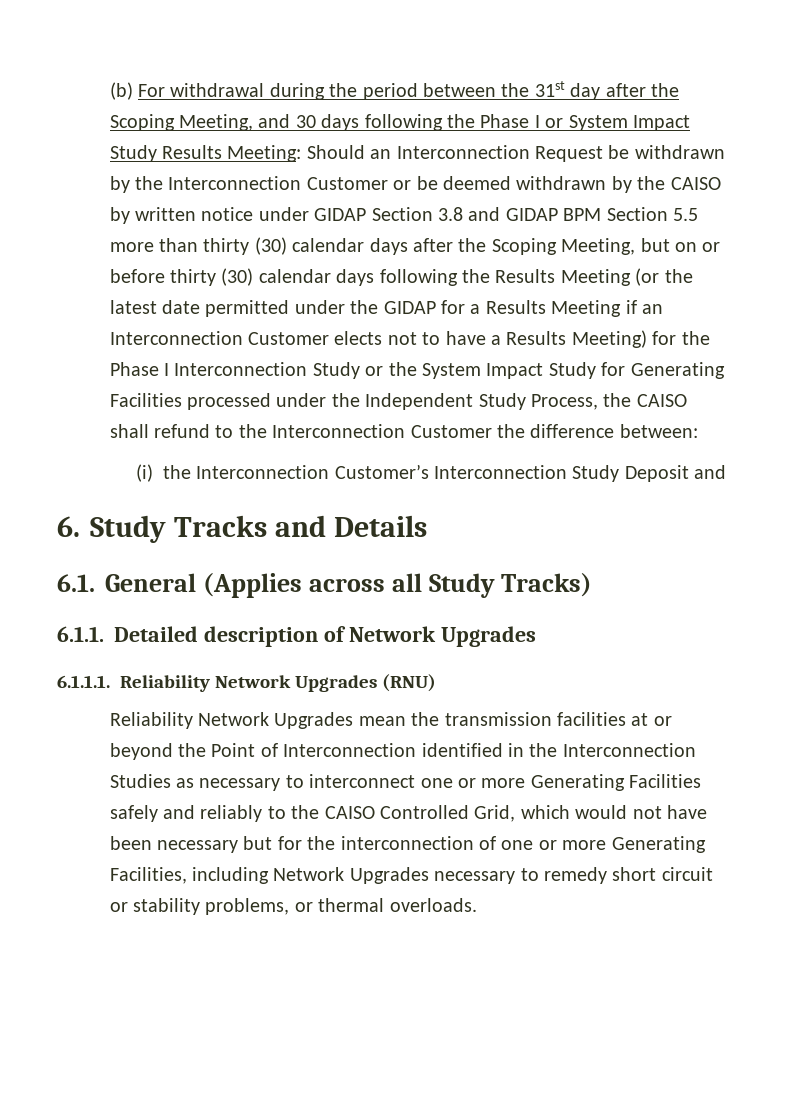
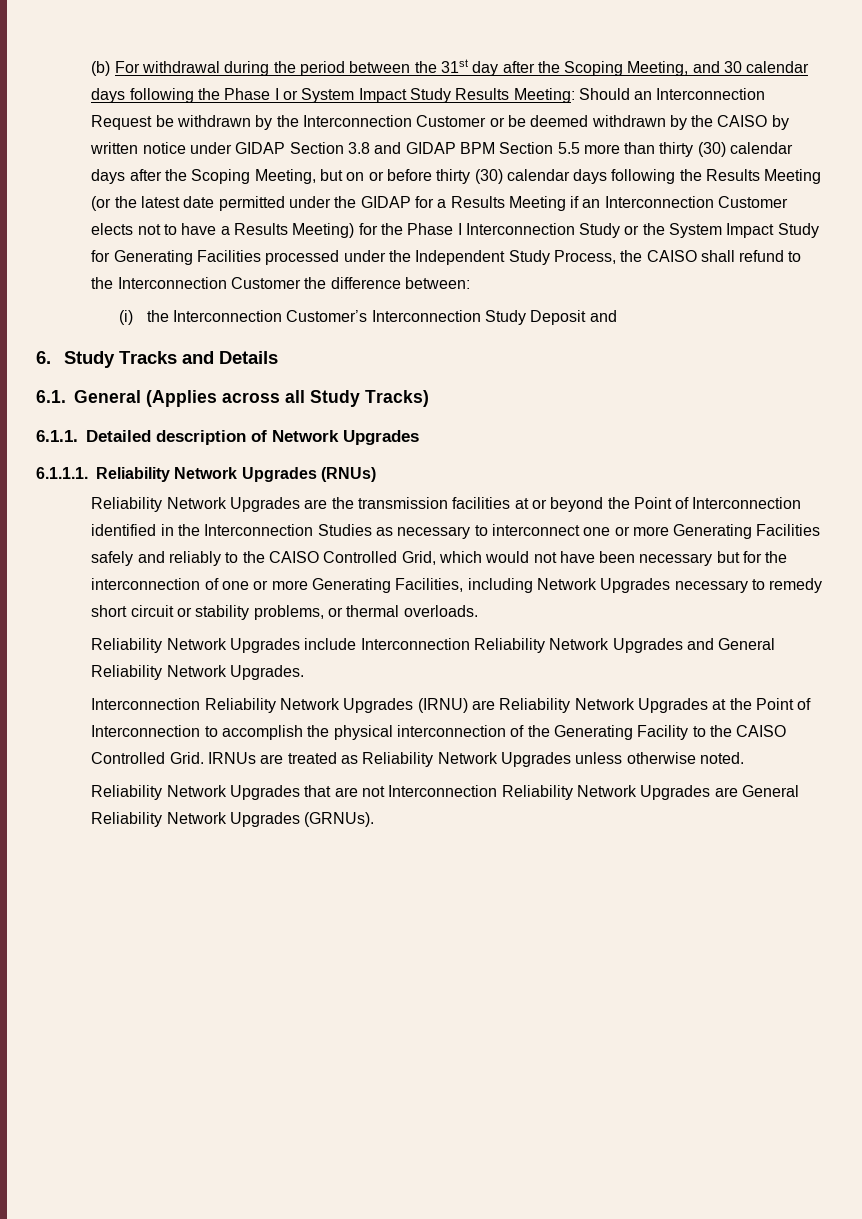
- (b) For withdrawal during the period between the 31st day after the Scoping Meeting, and 30 days following the Phase I or System Impact Study Results Meeting:
+ (b) For withdrawal during the period between the 31st day after the Scoping Meeting, and 30 calendar days following the Phase I or System Impact Study Results Meeting:
- 6.1.1.1. Reliability Network Upgrades (RNU)
- Reliability Network Upgrades mean the transmission facilities at or beyond the Point of Interconnection identified in the Interconnection Studies as necessary to interconnect one or more Generating Facilities safely and reliably to the CAISO Controlled Grid, which would not have been necessary but for the interconnection of one or more Generating Facilities, including Network Upgrades necessary to remedy short circuit or stability problems, or thermal overloads.
+ 6.1.1.1. Reliability Network Upgrades (RNUs)
+ Reliability Network Upgrades are the transmission facilities at or beyond the Point of Interconnection identified in the Interconnection Studies as necessary to interconnect one or more Generating Facilities safely and reliably to the CAISO Controlled Grid, which would not have been necessary but for the interconnection of one or more Generating Facilities, including Network Upgrades necessary to remedy short circuit or stability problems, or thermal overloads.
+ Reliability Network Upgrades include Interconnection Reliability Network Upgrades and General Reliability Network Upgrades.
+ Interconnection Reliability Network Upgrades (IRNU) are Reliability Network Upgrades at the Point of Interconnection to accomplish the physical interconnection of the Generating Facility to the CAISO Controlled Grid. IRNUs are treated as Reliability Network Upgrades unless otherwise noted.
+ Reliability Network Upgrades that are not Interconnection Reliability Network Upgrades are General Reliability Network Upgrades (GRNUs).

